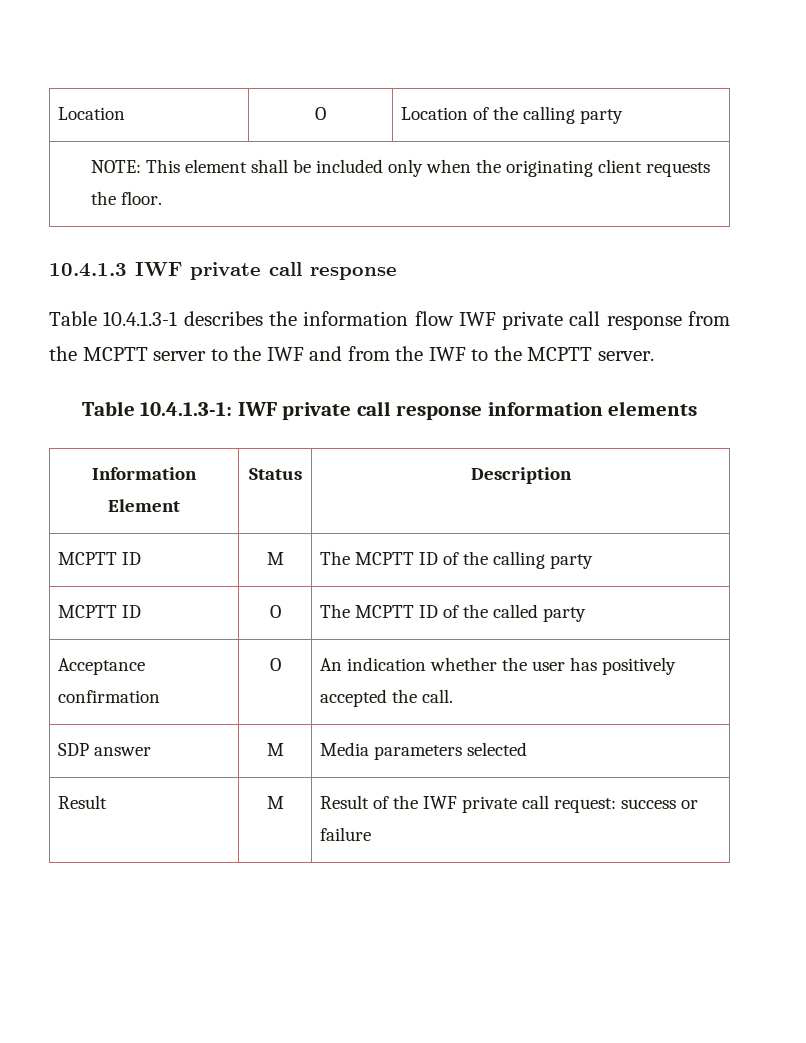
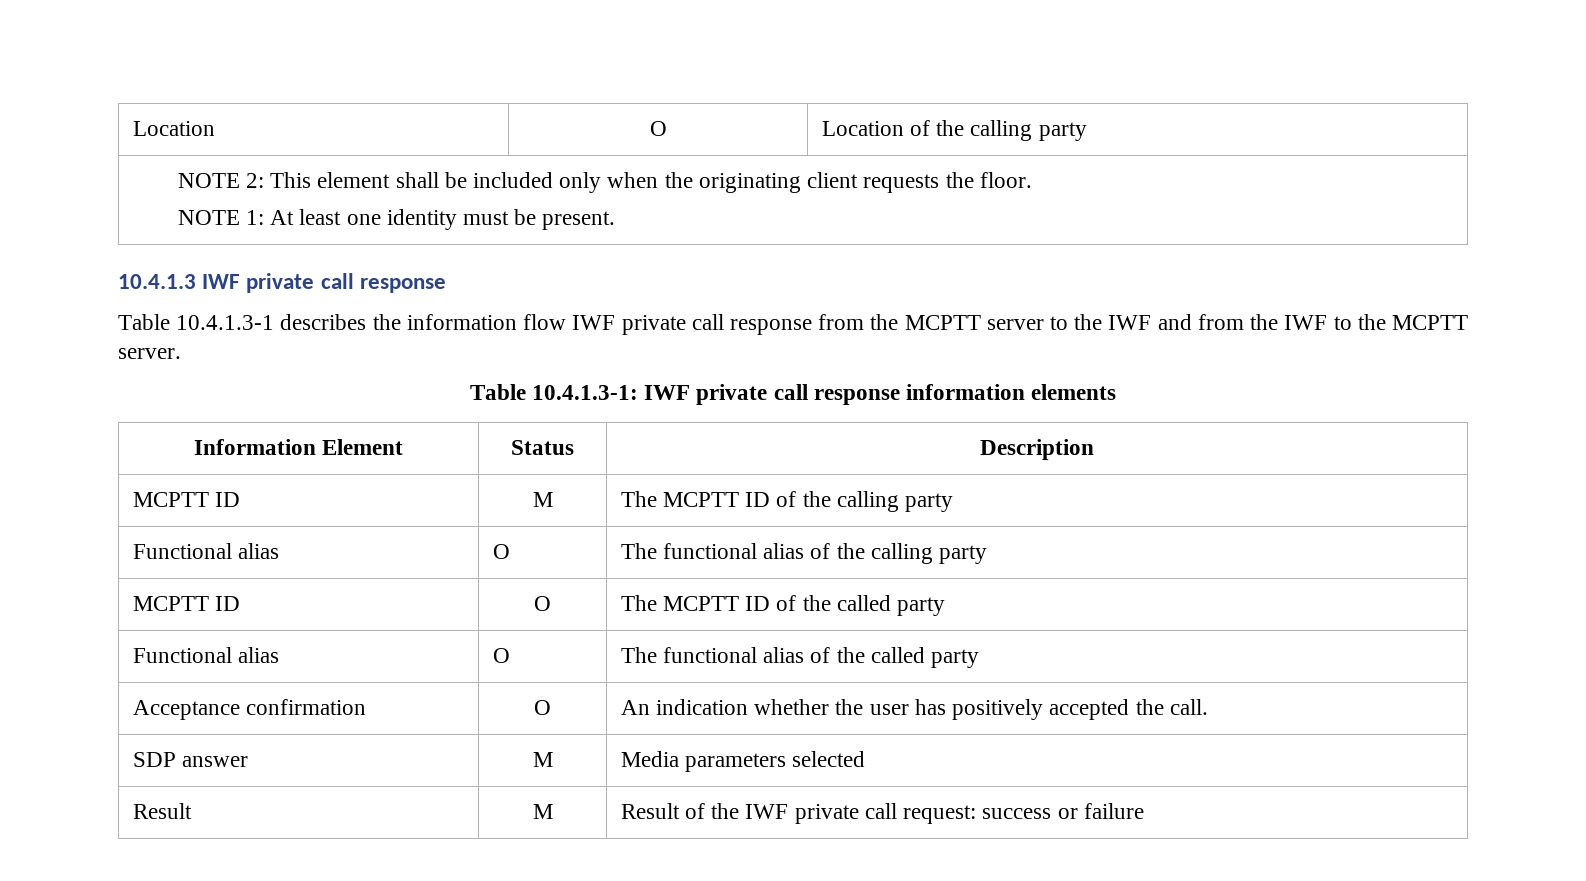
- NOTE: This element shall be included only when the originating client requests the floor.
+ NOTE 2: This element shall be included only when the originating client requests the floor.
+ NOTE 1: At least one identity must be present.
+ Functional alias | O | The functional alias of the calling party
+ Functional alias | O | The functional alias of the called party

